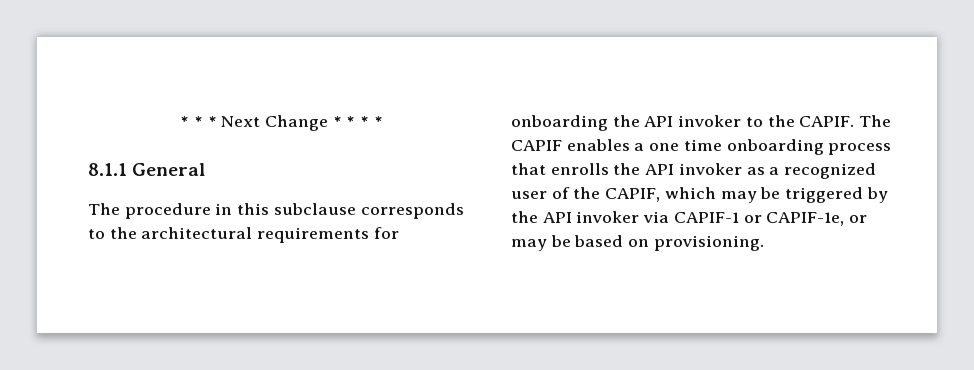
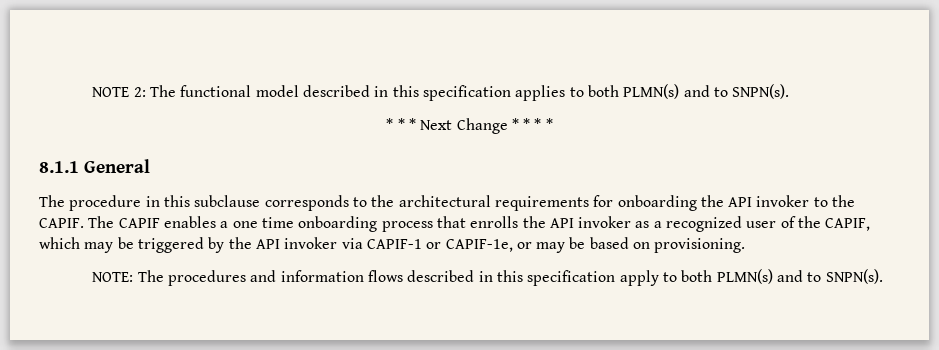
+ NOTE 2: The functional model described in this specification applies to both PLMN(s) and to SNPN(s).
+ NOTE: The procedures and information flows described in this specification apply to both PLMN(s) and to SNPN(s).

